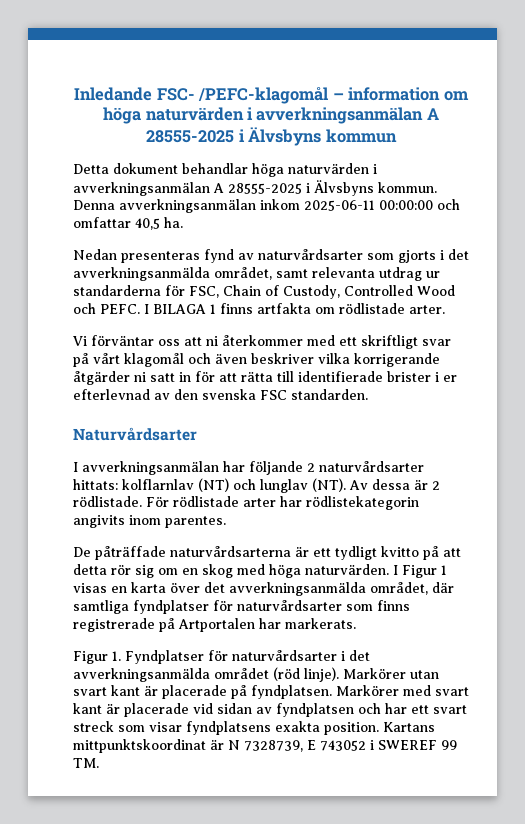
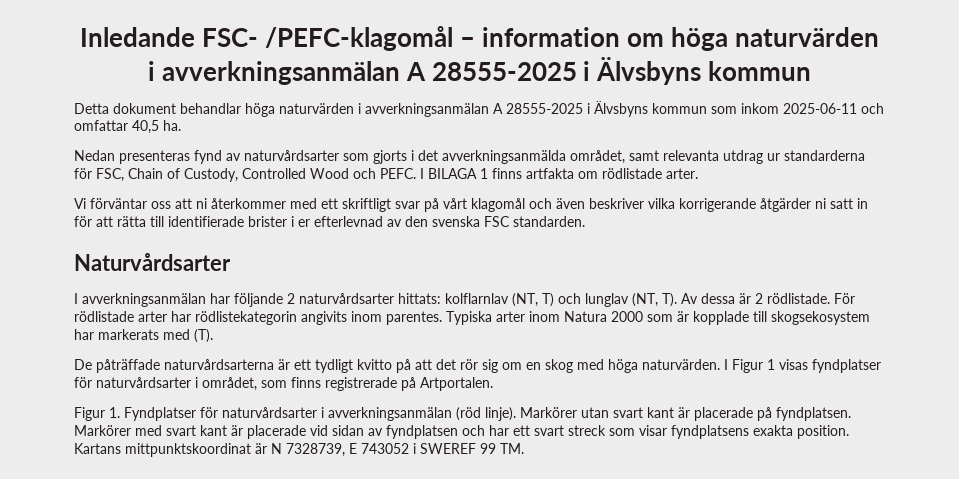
- Detta dokument behandlar höga naturvärden i avverkningsanmälan A 28555-2025 i Älvsbyns kommun. Denna avverkningsanmälan inkom 2025-06-11 00:00:00 och omfattar 40,5 ha.
+ Detta dokument behandlar höga naturvärden i avverkningsanmälan A 28555-2025 i Älvsbyns kommun som inkom 2025-06-11 och omfattar 40,5 ha.
- I avverkningsanmälan har följande 2 naturvårdsarter hittats: kolflarnlav (NT) och lunglav (NT). Av dessa är 2 rödlistade.
+ I avverkningsanmälan har följande 2 naturvårdsarter hittats: kolflarnlav (NT, T) och lunglav (NT, T). Av dessa är 2 rödlistade.
+ Typiska arter inom Natura 2000 som är kopplade till skogsekosystem har markerats med (T).
- De påträffade naturvårdsarterna är ett tydligt kvitto på att detta rör sig om en skog med höga naturvärden.
+ De påträffade naturvårdsarterna är ett tydligt kvitto på att det rör sig om en skog med höga naturvärden.
- I Figur 1 visas en karta över det avverkningsanmälda området, där samtliga fyndplatser för naturvårdsarter som finns registrerade på Artportalen har markerats.
+ I Figur 1 visas fyndplatser för naturvårdsarter i området, som finns registrerade på Artportalen.
- Figur 1. Fyndplatser för naturvårdsarter i det avverkningsanmälda området (röd linje).
+ Figur 1. Fyndplatser för naturvårdsarter i avverkningsanmälan (röd linje).

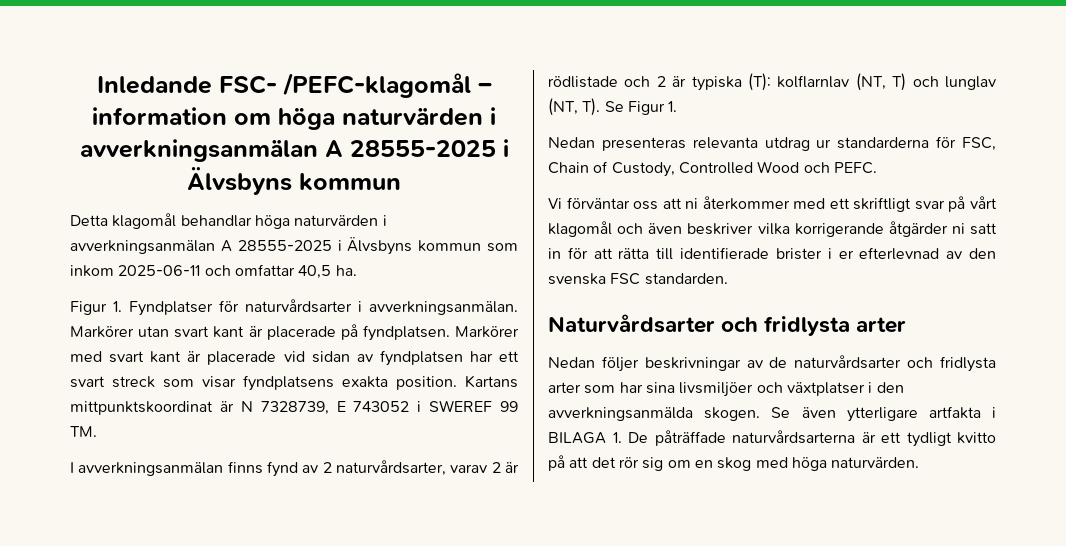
- Detta dokument behandlar höga naturvärden i avverkningsanmälan A 28555-2025 i Älvsbyns kommun som inkom 2025-06-11 och omfattar 40,5 ha.
+ Detta klagomål behandlar höga naturvärden i avverkningsanmälan A 28555-2025 i Älvsbyns kommun som inkom 2025-06-11 och omfattar 40,5 ha.
- Nedan presenteras fynd av naturvårdsarter som gjorts i det avverkningsanmälda området, samt relevanta utdrag ur standarderna för FSC, Chain of Custody, Controlled Wood och PEFC. I BILAGA 1 finns artfakta om rödlistade arter.
+ Figur 1. Fyndplatser för naturvårdsarter i avverkningsanmälan. Markörer utan svart kant är placerade på fyndplatsen. Markörer med svart kant är placerade vid sidan av fyndplatsen har ett svart streck som visar fyndplatsens exakta position. Kartans mittpunktskoordinat är N 7328739, E 743052 i SWEREF 99 TM.
+ I avverkningsanmälan finns fynd av 2 naturvårdsarter, varav 2 är rödlistade och 2 är typiska (T): kolflarnlav (NT, T) och lunglav (NT, T). Se Figur 1.
+ Nedan presenteras relevanta utdrag ur standarderna för FSC, Chain of Custody, Controlled Wood och PEFC.
- Naturvårdsarter
- I avverkningsanmälan har följande 2 naturvårdsarter hittats: kolflarnlav (NT, T) och lunglav (NT, T). Av dessa är 2 rödlistade. För rödlistade arter har rödlistekategorin angivits inom parentes. Typiska arter inom Natura 2000 som är kopplade till skogsekosystem har markerats med (T).
- De påträffade naturvårdsarterna är ett tydligt kvitto på att det rör sig om en skog med höga naturvärden. I Figur 1 visas fyndplatser för naturvårdsarter i området, som finns registrerade på Artportalen.
- Figur 1. Fyndplatser för naturvårdsarter i avverkningsanmälan (röd linje). Markörer utan svart kant är placerade på fyndplatsen. Markörer med svart kant är placerade vid sidan av fyndplatsen och har ett svart streck som visar fyndplatsens exakta position. Kartans mittpunktskoordinat är N 7328739, E 743052 i SWEREF 99 TM.
+ Naturvårdsarter och fridlysta arter
+ Nedan följer beskrivningar av de naturvårdsarter och fridlysta arter som har sina livsmiljöer och växtplatser i den avverkningsanmälda skogen. Se även ytterligare artfakta i BILAGA 1. De påträffade naturvårdsarterna är ett tydligt kvitto på att det rör sig om en skog med höga naturvärden.

